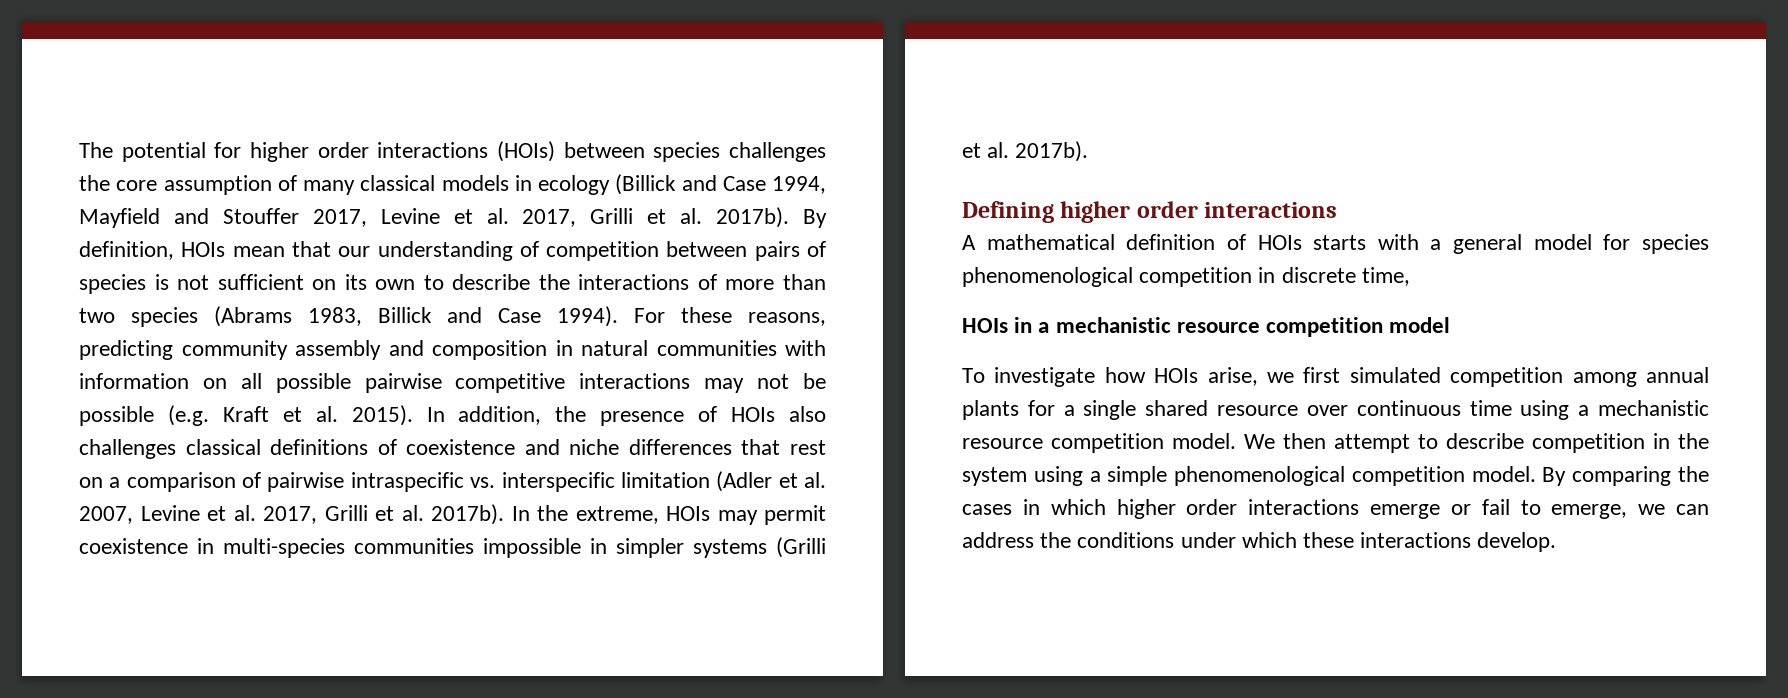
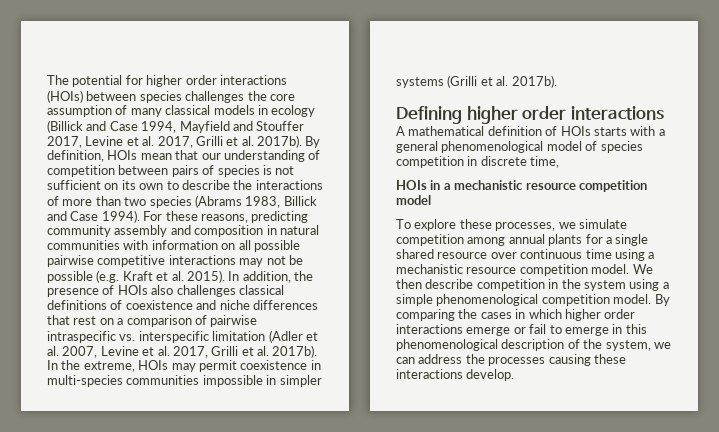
- A mathematical definition of HOIs starts with a general model for species phenomenological competition in discrete time,
+ A mathematical definition of HOIs starts with a general phenomenological model of species competition in discrete time,
- To investigate how HOIs arise, we first simulated competition among annual plants for a single shared resource over continuous time using a mechanistic resource competition model.
+ To explore these processes, we simulate competition among annual plants for a single shared resource over continuous time using a mechanistic resource competition model.
- We then attempt to describe competition in the system using a simple phenomenological competition model.
+ We then describe competition in the system using a simple phenomenological competition model.
- By comparing the cases in which higher order interactions emerge or fail to emerge, we can address the conditions under which these interactions develop.
+ By comparing the cases in which higher order interactions emerge or fail to emerge in this phenomenological description of the system, we can address the processes causing these interactions develop.

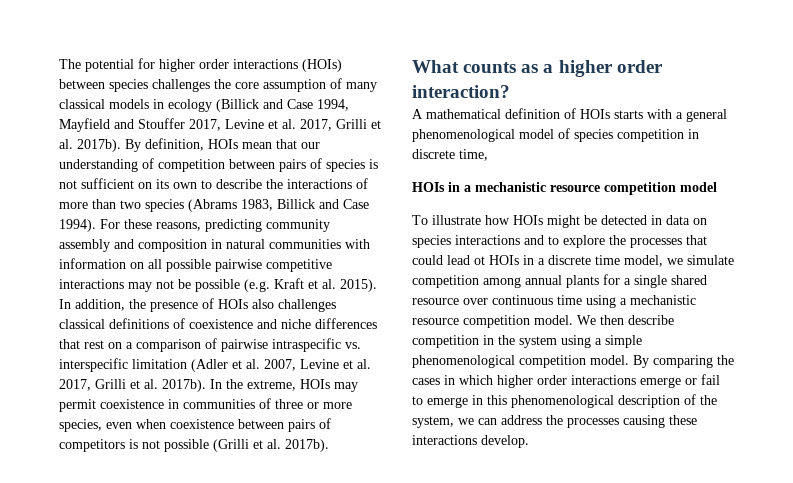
- In the extreme, HOIs may permit coexistence in multi-species communities impossible in simpler systems (Grilli et al. 2017b).
+ In the extreme, HOIs may permit coexistence in communities of three or more species, even when coexistence between pairs of competitors is not possible (Grilli et al. 2017b).
- Defining higher order interactions
+ What counts as a higher order interaction?
- To explore these processes, we simulate competition among annual plants for a single shared resource over continuous time using a mechanistic resource competition model.
+ To illustrate how HOIs might be detected in data on species interactions and to explore the processes that could lead ot HOIs in a discrete time model, we simulate competition among annual plants for a single shared resource over continuous time using a mechanistic resource competition model.

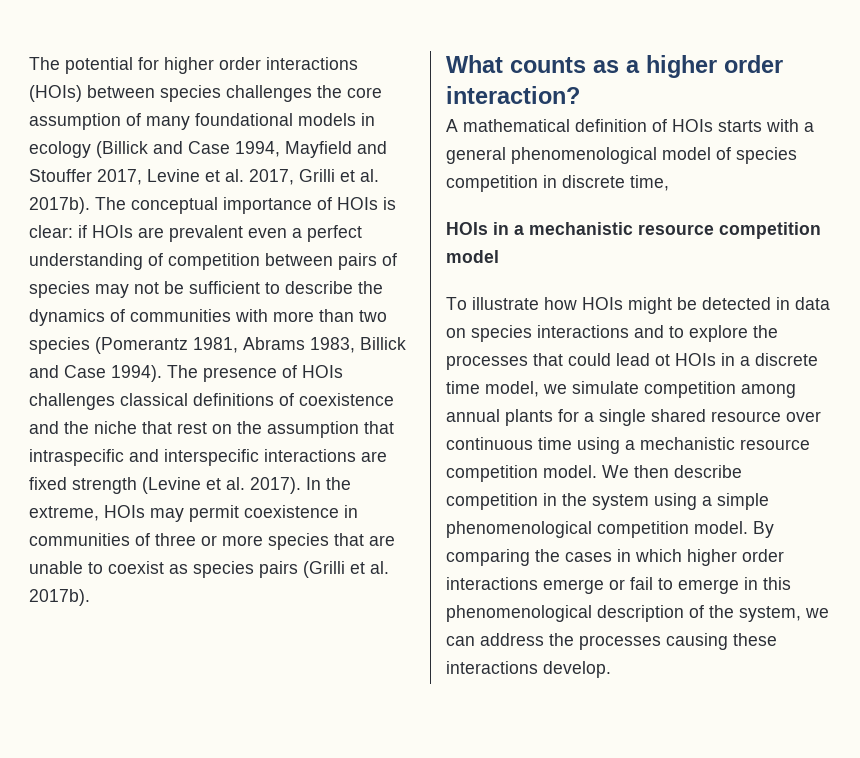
- The potential for higher order interactions (HOIs) between species challenges the core assumption of many classical models in ecology (Billick and Case 1994, Mayfield and Stouffer 2017, Levine et al. 2017, Grilli et al. 2017b).
+ The potential for higher order interactions (HOIs) between species challenges the core assumption of many foundational models in ecology (Billick and Case 1994, Mayfield and Stouffer 2017, Levine et al. 2017, Grilli et al. 2017b).
- By definition, HOIs mean that our understanding of competition between pairs of species is not sufficient on its own to describe the interactions of more than two species (Abrams 1983, Billick and Case 1994).
+ The conceptual importance of HOIs is clear: if HOIs are prevalent even a perfect understanding of competition between pairs of species may not be sufficient to describe the dynamics of communities with more than two species (Pomerantz 1981, Abrams 1983, Billick and Case 1994).
- For these reasons, predicting community assembly and composition in natural communities with information on all possible pairwise competitive interactions may not be possible (e.g. Kraft et al. 2015). In addition, the presence of HOIs also challenges classical definitions of coexistence and niche differences that rest on a comparison of pairwise intraspecific vs. interspecific limitation (Adler et al. 2007, Levine et al. 2017, Grilli et al. 2017b).
+ The presence of HOIs challenges classical definitions of coexistence and the niche that rest on the assumption that intraspecific and interspecific interactions are fixed strength (Levine et al. 2017).
- In the extreme, HOIs may permit coexistence in communities of three or more species, even when coexistence between pairs of competitors is not possible (Grilli et al. 2017b).
+ In the extreme, HOIs may permit coexistence in communities of three or more species that are unable to coexist as species pairs (Grilli et al. 2017b).

